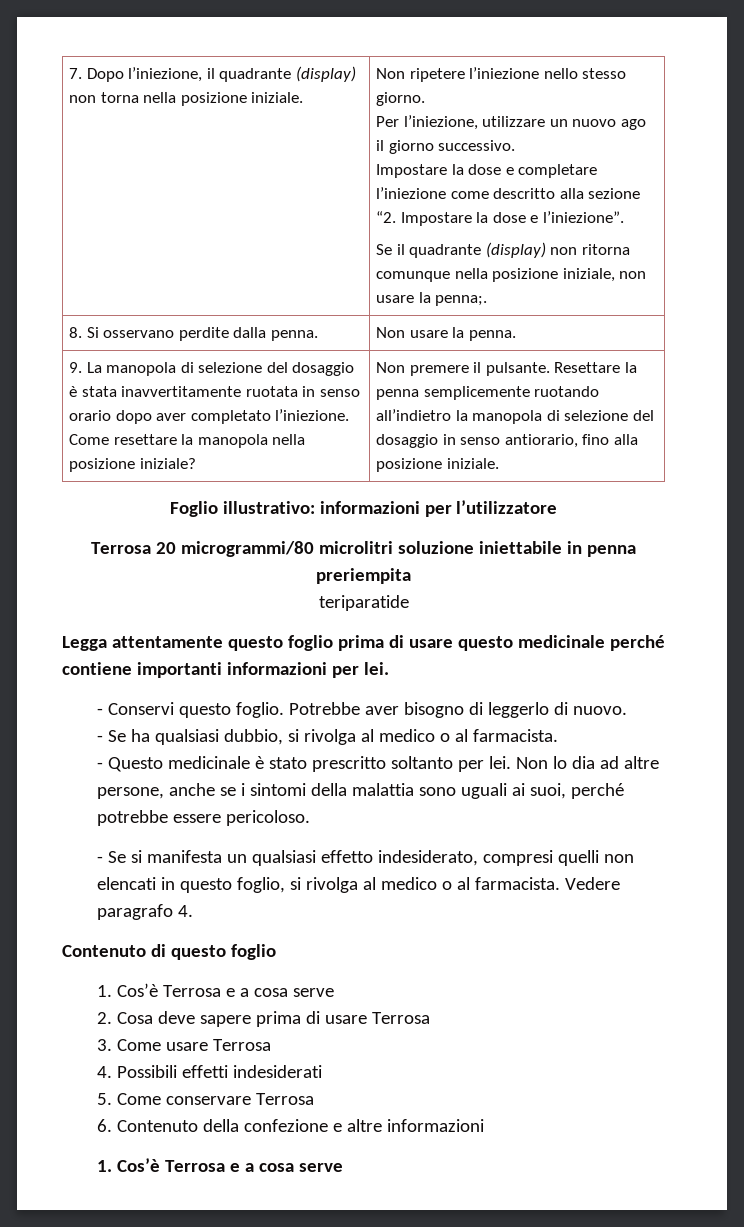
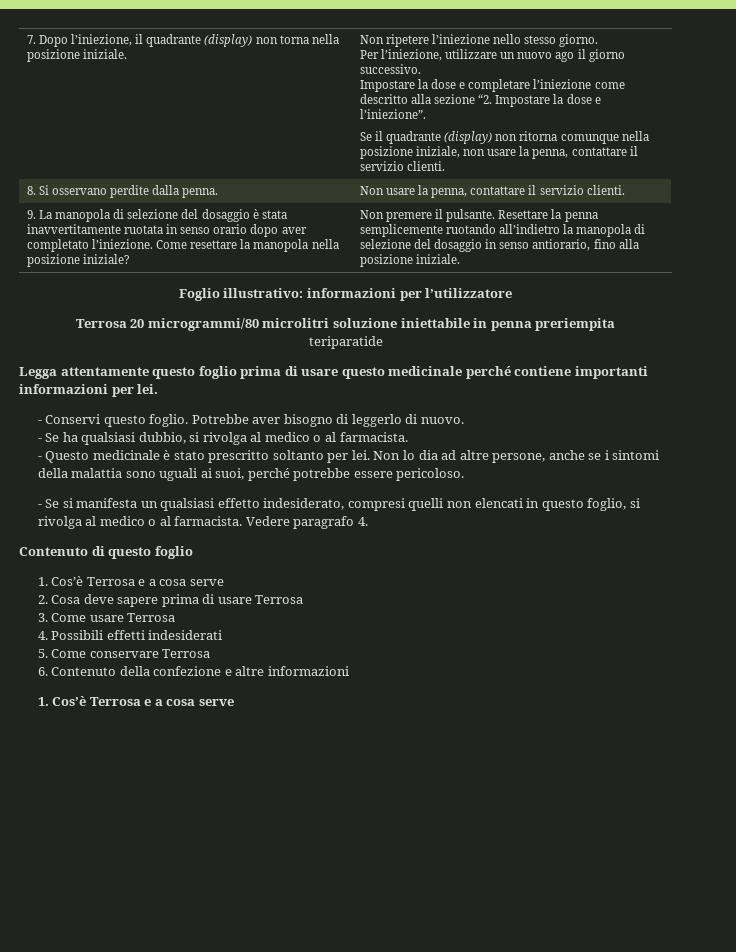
- Se il quadrante (display) non ritorna comunque nella posizione iniziale, non usare la penna;.
+ Se il quadrante (display) non ritorna comunque nella posizione iniziale, non usare la penna, contattare il servizio clienti.
- 8. Si osservano perdite dalla penna. | Non usare la penna.
+ 8. Si osservano perdite dalla penna. | Non usare la penna, contattare il servizio clienti.

